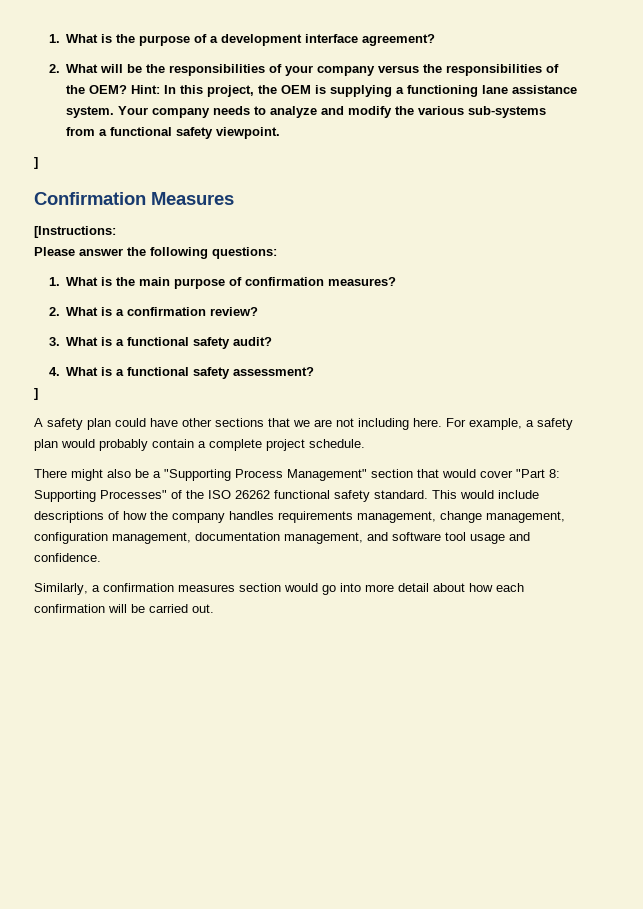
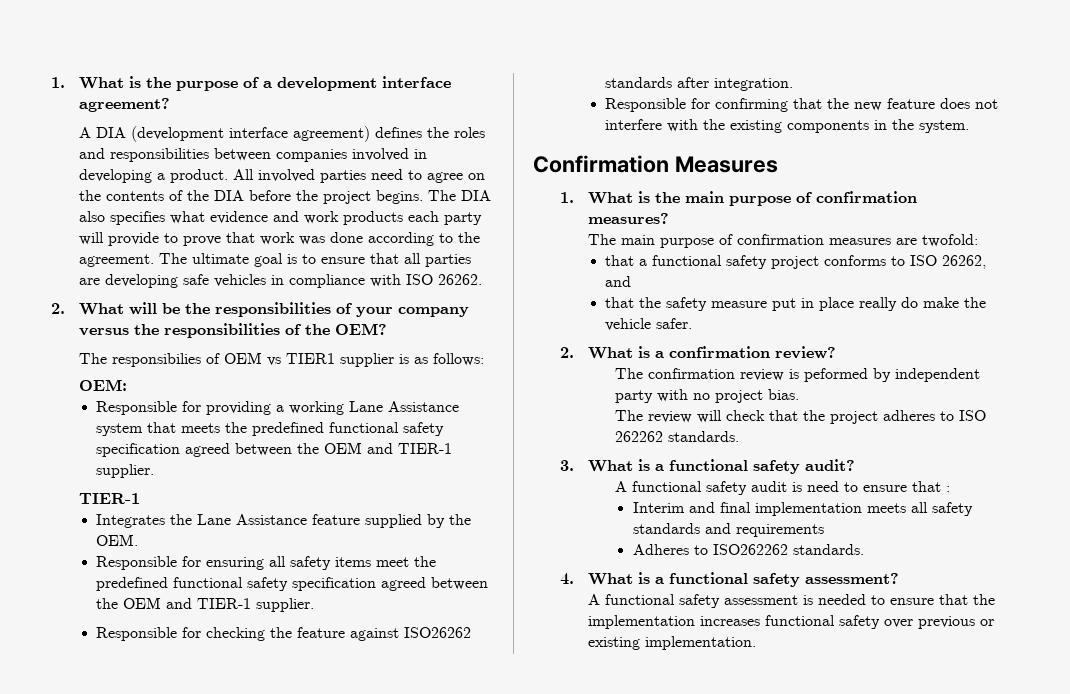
+ A DIA (development interface agreement) defines the roles and responsibilities between companies involved in developing a product. All involved parties need to agree on the contents of the DIA before the project begins. The DIA also specifies what evidence and work products each party will provide to prove that work was done according to the agreement. The ultimate goal is to ensure that all parties are developing safe vehicles in compliance with ISO 26262.
- 2. What will be the responsibilities of your company versus the responsibilities of the OEM? Hint: In this project, the OEM is supplying a functioning lane assistance system. Your company needs to analyze and modify the various sub-systems from a functional safety viewpoint.
- ]
+ 2. What will be the responsibilities of your company versus the responsibilities of the OEM?
+ The responsibilies of OEM vs TIER1 supplier is as follows:
+ OEM:
+ Responsible for providing a working Lane Assistance system that meets the predefined functional safety specification agreed between the OEM and TIER-1 supplier.
+ TIER-1
+ Integrates the Lane Assistance feature supplied by the OEM.
+ Responsible for ensuring all safety items meet the predefined functional safety specification agreed between the OEM and TIER-1 supplier.
+ Responsible for checking the feature against ISO26262 standards after integration.
+ Responsible for confirming that the new feature does not interfere with the existing components in the system.
  Confirmation Measures
- [Instructions:
- Please answer the following questions:
+ The main purpose of confirmation measures are twofold:
+ that a functional safety project conforms to ISO 26262, and
+ that the safety measure put in place really do make the vehicle safer.
+ The confirmation review is peformed by independent party with no project bias.
+ The review will check that the project adheres to ISO 262262 standards.
+ A functional safety audit is need to ensure that :
+ Interim and final implementation meets all safety standards and requirements
+ Adheres to ISO262262 standards.
  4. What is a functional safety assessment?
- ]
- A safety plan could have other sections that we are not including here. For example, a safety plan would probably contain a complete project schedule.
- There might also be a "Supporting Process Management" section that would cover "Part 8: Supporting Processes" of the ISO 26262 functional safety standard. This would include descriptions of how the company handles requirements management, change management, configuration management, documentation management, and software tool usage and confidence.
- Similarly, a confirmation measures section would go into more detail about how each confirmation will be carried out.
+ A functional safety assessment is needed to ensure that the implementation increases functional safety over previous or existing implementation.

